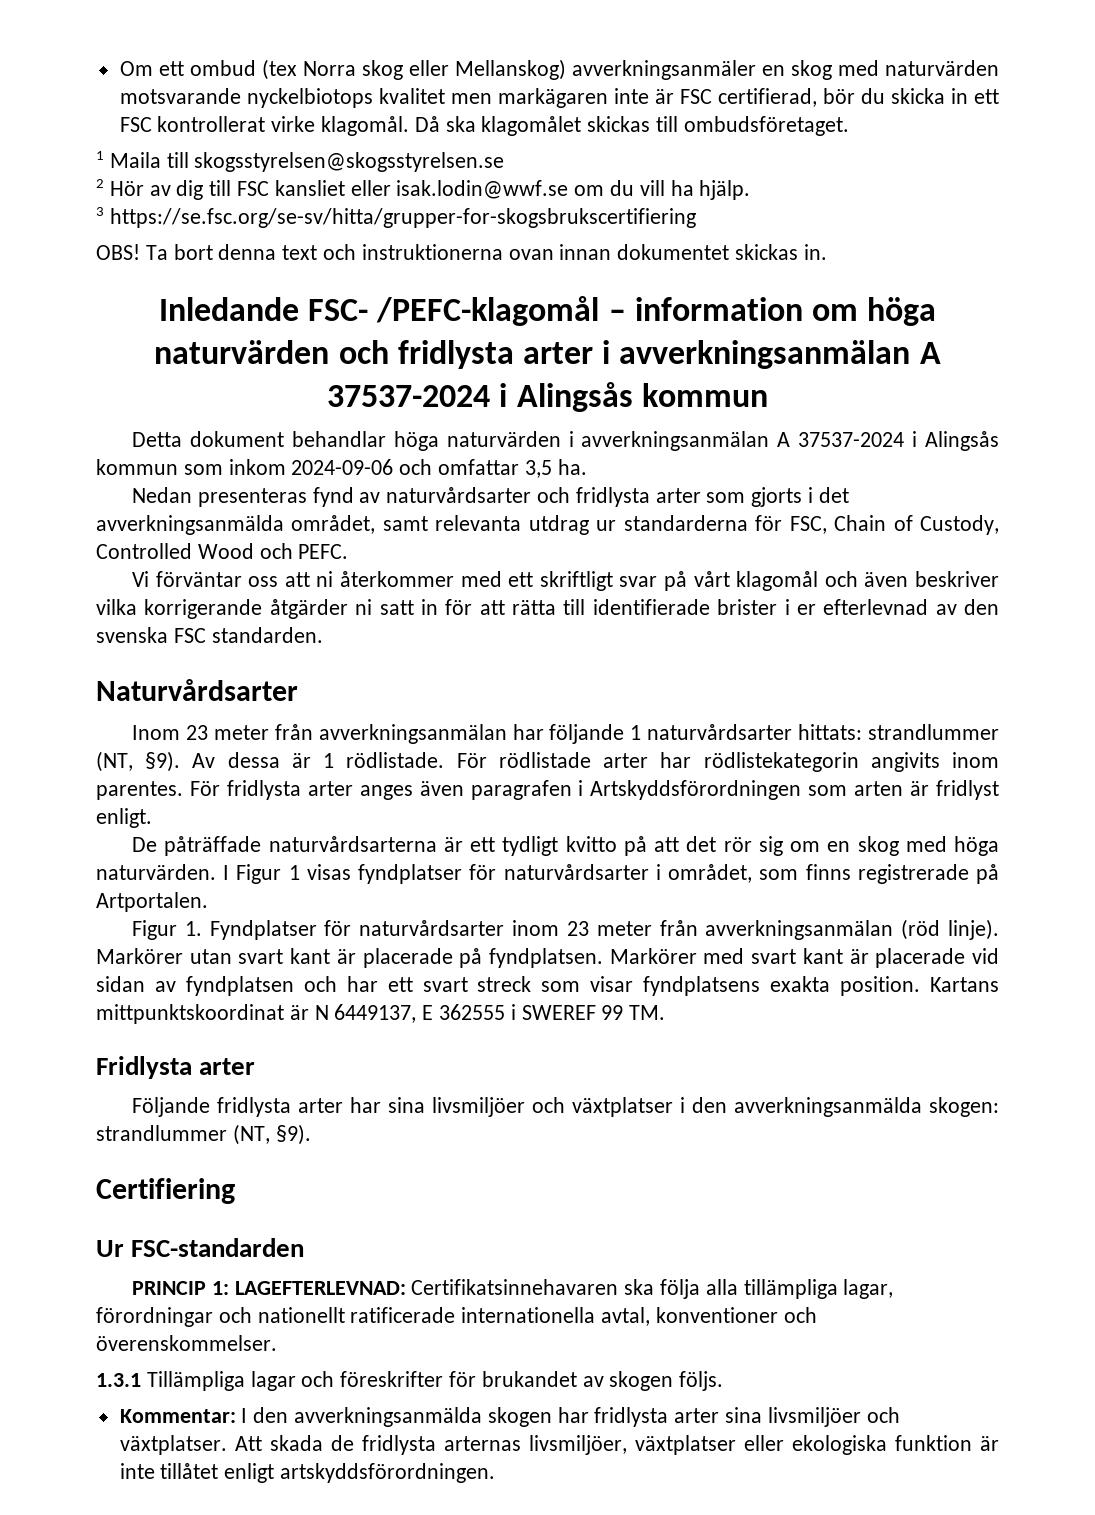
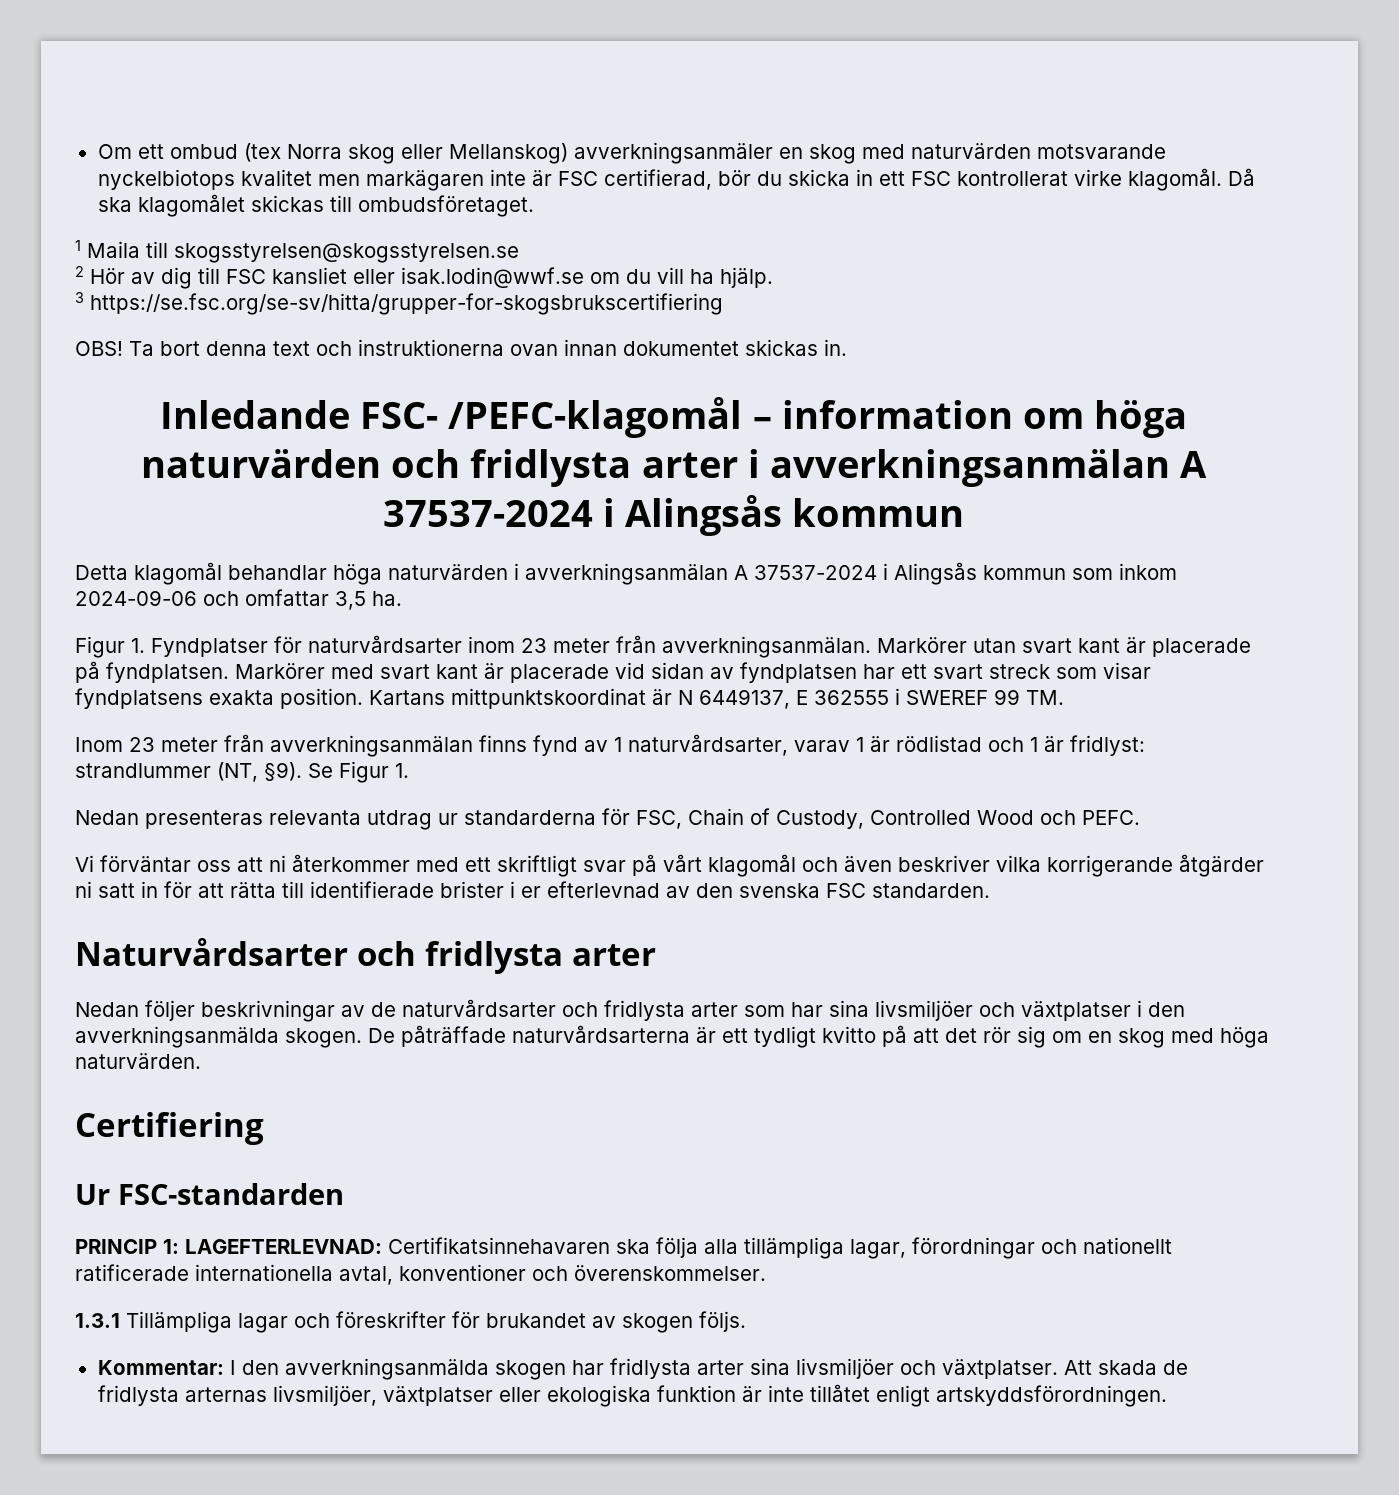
- Detta dokument behandlar höga naturvärden i avverkningsanmälan A 37537-2024 i Alingsås kommun som inkom 2024-09-06 och omfattar 3,5 ha.
+ Detta klagomål behandlar höga naturvärden i avverkningsanmälan A 37537-2024 i Alingsås kommun som inkom 2024-09-06 och omfattar 3,5 ha.
- Nedan presenteras fynd av naturvårdsarter och fridlysta arter som gjorts i det avverkningsanmälda området, samt relevanta utdrag ur standarderna för FSC, Chain of Custody, Controlled Wood och PEFC.
+ Figur 1. Fyndplatser för naturvårdsarter inom 23 meter från avverkningsanmälan. Markörer utan svart kant är placerade på fyndplatsen. Markörer med svart kant är placerade vid sidan av fyndplatsen har ett svart streck som visar fyndplatsens exakta position. Kartans mittpunktskoordinat är N 6449137, E 362555 i SWEREF 99 TM.
+ Inom 23 meter från avverkningsanmälan finns fynd av 1 naturvårdsarter, varav 1 är rödlistad och 1 är fridlyst: strandlummer (NT, §9). Se Figur 1.
+ Nedan presenteras relevanta utdrag ur standarderna för FSC, Chain of Custody, Controlled Wood och PEFC.
- Naturvårdsarter
- Inom 23 meter från avverkningsanmälan har följande 1 naturvårdsarter hittats: strandlummer (NT, §9). Av dessa är 1 rödlistade. För rödlistade arter har rödlistekategorin angivits inom parentes. För fridlysta arter anges även paragrafen i Artskyddsförordningen som arten är fridlyst enligt.
- De påträffade naturvårdsarterna är ett tydligt kvitto på att det rör sig om en skog med höga naturvärden. I Figur 1 visas fyndplatser för naturvårdsarter i området, som finns registrerade på Artportalen.
- Figur 1. Fyndplatser för naturvårdsarter inom 23 meter från avverkningsanmälan (röd linje). Markörer utan svart kant är placerade på fyndplatsen. Markörer med svart kant är placerade vid sidan av fyndplatsen och har ett svart streck som visar fyndplatsens exakta position. Kartans mittpunktskoordinat är N 6449137, E 362555 i SWEREF 99 TM.
- Fridlysta arter
- Följande fridlysta arter har sina livsmiljöer och växtplatser i den avverkningsanmälda skogen: strandlummer (NT, §9).
+ Naturvårdsarter och fridlysta arter
+ Nedan följer beskrivningar av de naturvårdsarter och fridlysta arter som har sina livsmiljöer och växtplatser i den avverkningsanmälda skogen. De påträffade naturvårdsarterna är ett tydligt kvitto på att det rör sig om en skog med höga naturvärden.

